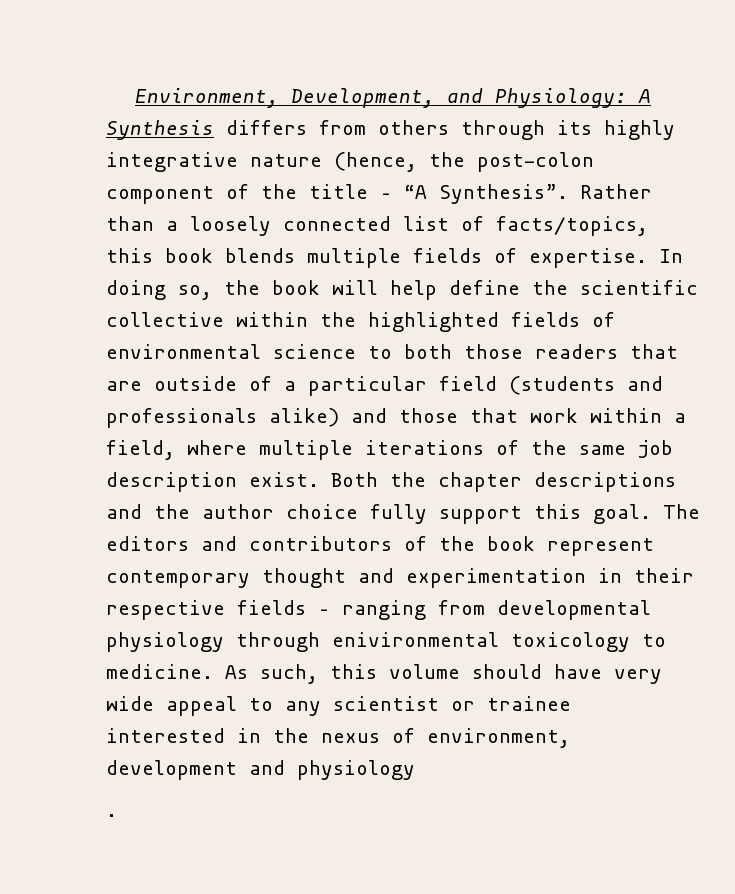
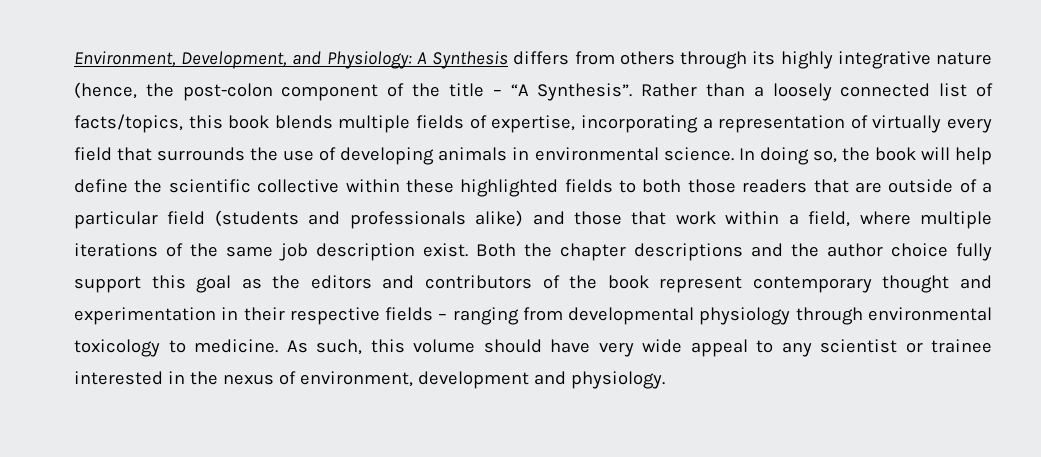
- Rather than a loosely connected list of facts/topics, this book blends multiple fields of expertise.
+ Rather than a loosely connected list of facts/topics, this book blends multiple fields of expertise, incorporating a representation of virtually every field that surrounds the use of developing animals in environmental science.
- In doing so, the book will help define the scientific collective within the highlighted fields of environmental science to both those readers that are outside of a particular field (students and professionals alike) and those that work within a field, where multiple iterations of the same job description exist.
+ In doing so, the book will help define the scientific collective within these highlighted fields to both those readers that are outside of a particular field (students and professionals alike) and those that work within a field, where multiple iterations of the same job description exist.
- Both the chapter descriptions and the author choice fully support this goal. The editors and contributors of the book represent contemporary thought and experimentation in their respective fields – ranging from developmental physiology through enivironmental toxicology to medicine.
+ Both the chapter descriptions and the author choice fully support this goal as the editors and contributors of the book represent contemporary thought and experimentation in their respective fields – ranging from developmental physiology through environmental toxicology to medicine.
- As such, this volume should have very wide appeal to any scientist or trainee interested in the nexus of environment, development and physiology
- .
+ As such, this volume should have very wide appeal to any scientist or trainee interested in the nexus of environment, development and physiology.

